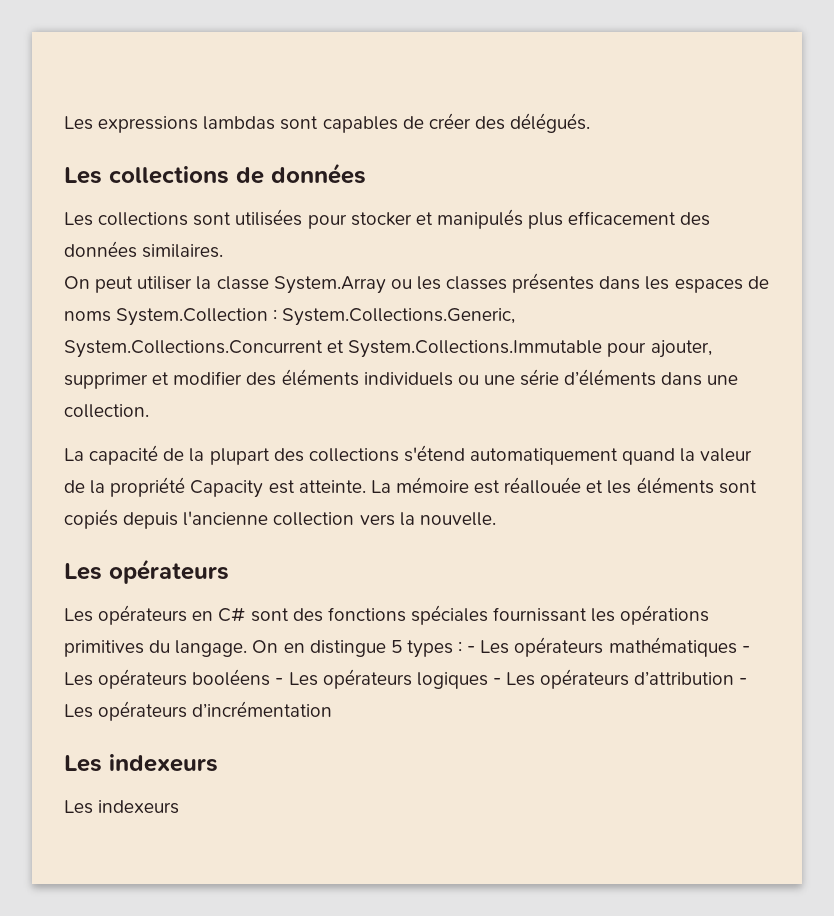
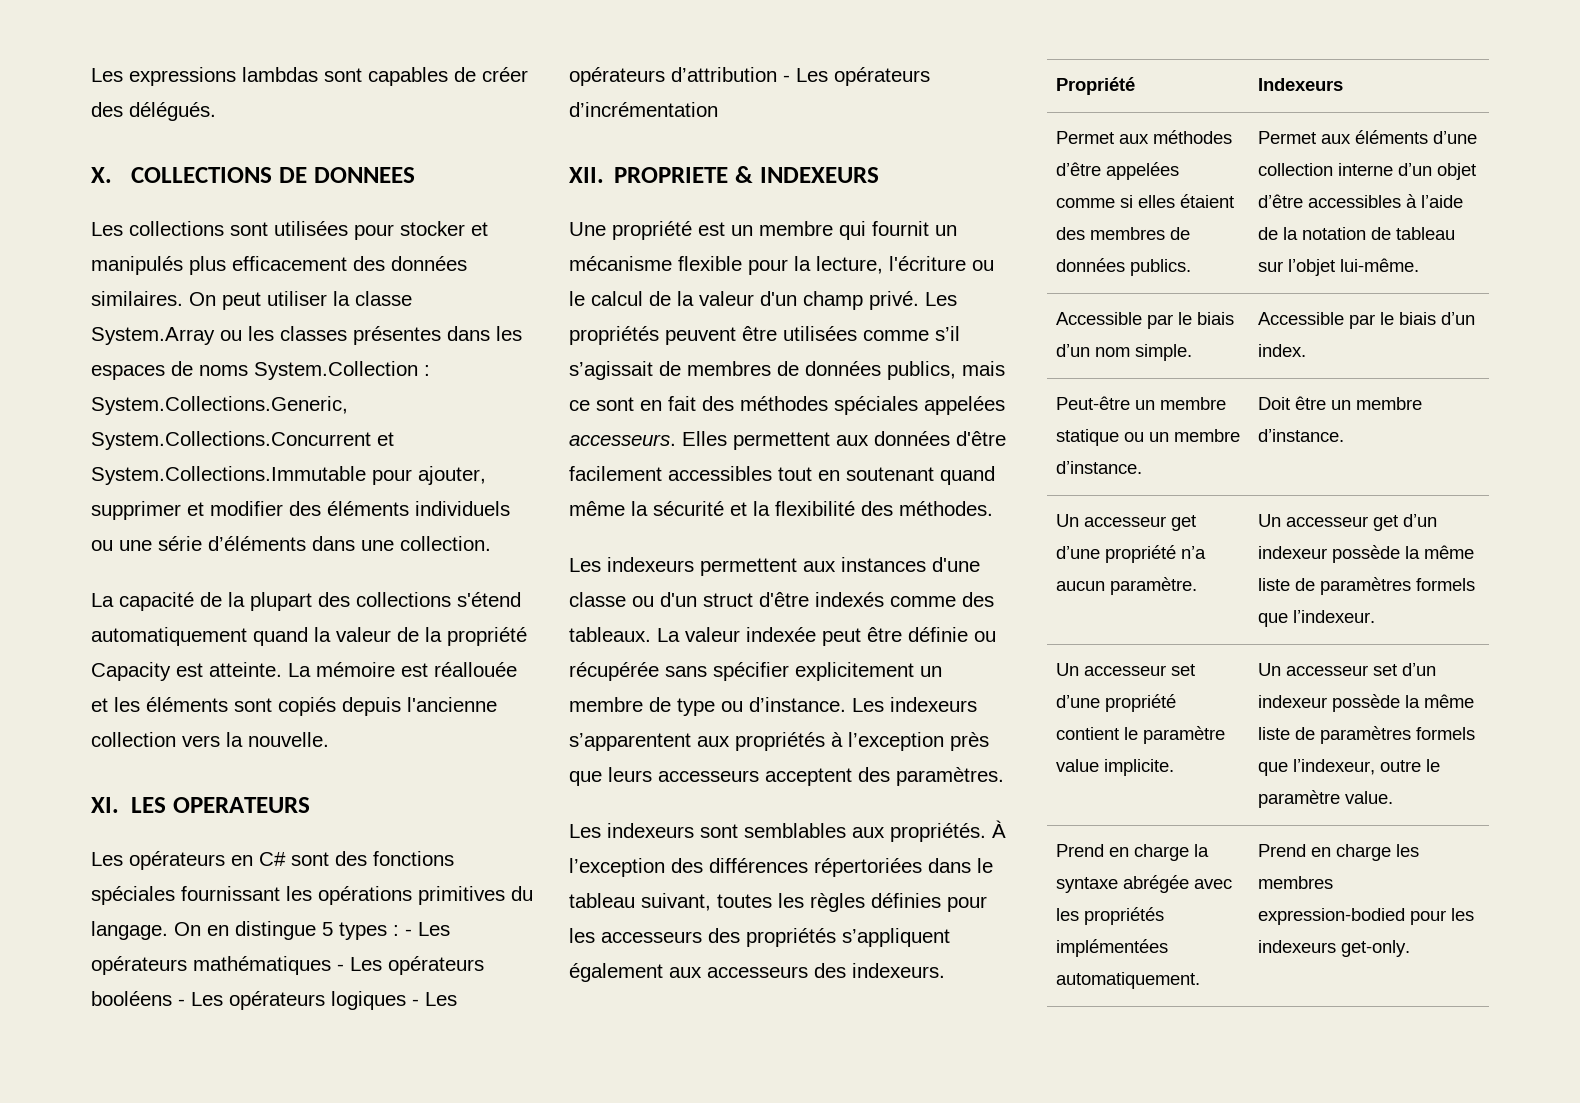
- Les collections de données
+ X. COLLECTIONS DE DONNEES
- Les collections sont utilisées pour stocker et manipulés plus efficacement des données similaires.
- On peut utiliser la classe System.Array ou les classes présentes dans les espaces de noms System.Collection : System.Collections.Generic, System.Collections.Concurrent et System.Collections.Immutable pour ajouter, supprimer et modifier des éléments individuels ou une série d’éléments dans une collection.
+ Les collections sont utilisées pour stocker et manipulés plus efficacement des données similaires. On peut utiliser la classe System.Array ou les classes présentes dans les espaces de noms System.Collection : System.Collections.Generic, System.Collections.Concurrent et System.Collections.Immutable pour ajouter, supprimer et modifier des éléments individuels ou une série d’éléments dans une collection.
  La mémoire est réallouée et les éléments sont copiés depuis l'ancienne collection vers la nouvelle.
- Les opérateurs
+ XI. LES OPERATEURS
  On en distingue 5 types : - Les opérateurs mathématiques - Les opérateurs booléens - Les opérateurs logiques - Les opérateurs d’attribution - Les opérateurs d’incrémentation
- Les indexeurs
- Les indexeurs
+ XII. PROPRIETE & INDEXEURS
+ Une propriété est un membre qui fournit un mécanisme flexible pour la lecture, l'écriture ou le calcul de la valeur d'un champ privé. Les propriétés peuvent être utilisées comme s’il s’agissait de membres de données publics, mais ce sont en fait des méthodes spéciales appelées accesseurs. Elles permettent aux données d'être facilement accessibles tout en soutenant quand même la sécurité et la flexibilité des méthodes.
+ Les indexeurs permettent aux instances d'une classe ou d'un struct d'être indexés comme des tableaux. La valeur indexée peut être définie ou récupérée sans spécifier explicitement un membre de type ou d’instance. Les indexeurs s’apparentent aux propriétés à l’exception près que leurs accesseurs acceptent des paramètres.
+ Les indexeurs sont semblables aux propriétés. À l’exception des différences répertoriées dans le tableau suivant, toutes les règles définies pour les accesseurs des propriétés s’appliquent également aux accesseurs des indexeurs.
+ Propriété | Indexeurs
+ Permet aux méthodes d’être appelées comme si elles étaient des membres de données publics. | Permet aux éléments d’une collection interne d’un objet d’être accessibles à l’aide de la notation de tableau sur l’objet lui-même.
+ Accessible par le biais d’un nom simple. | Accessible par le biais d’un index.
+ Peut-être un membre statique ou un membre d’instance. | Doit être un membre d’instance.
+ Un accesseur get d’une propriété n’a aucun paramètre. | Un accesseur get d’un indexeur possède la même liste de paramètres formels que l’indexeur.
+ Un accesseur set d’une propriété contient le paramètre value implicite. | Un accesseur set d’un indexeur possède la même liste de paramètres formels que l’indexeur, outre le paramètre value.
+ Prend en charge la syntaxe abrégée avec les propriétés implémentées automatiquement. | Prend en charge les membres expression-bodied pour les indexeurs get-only.

